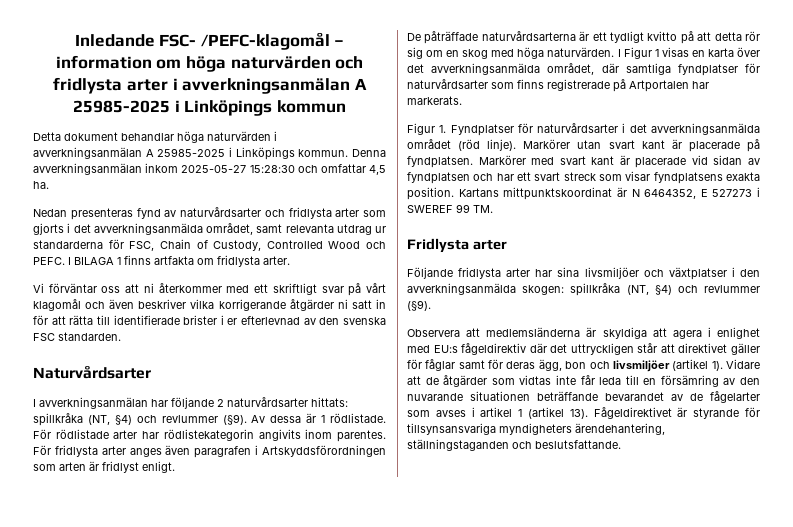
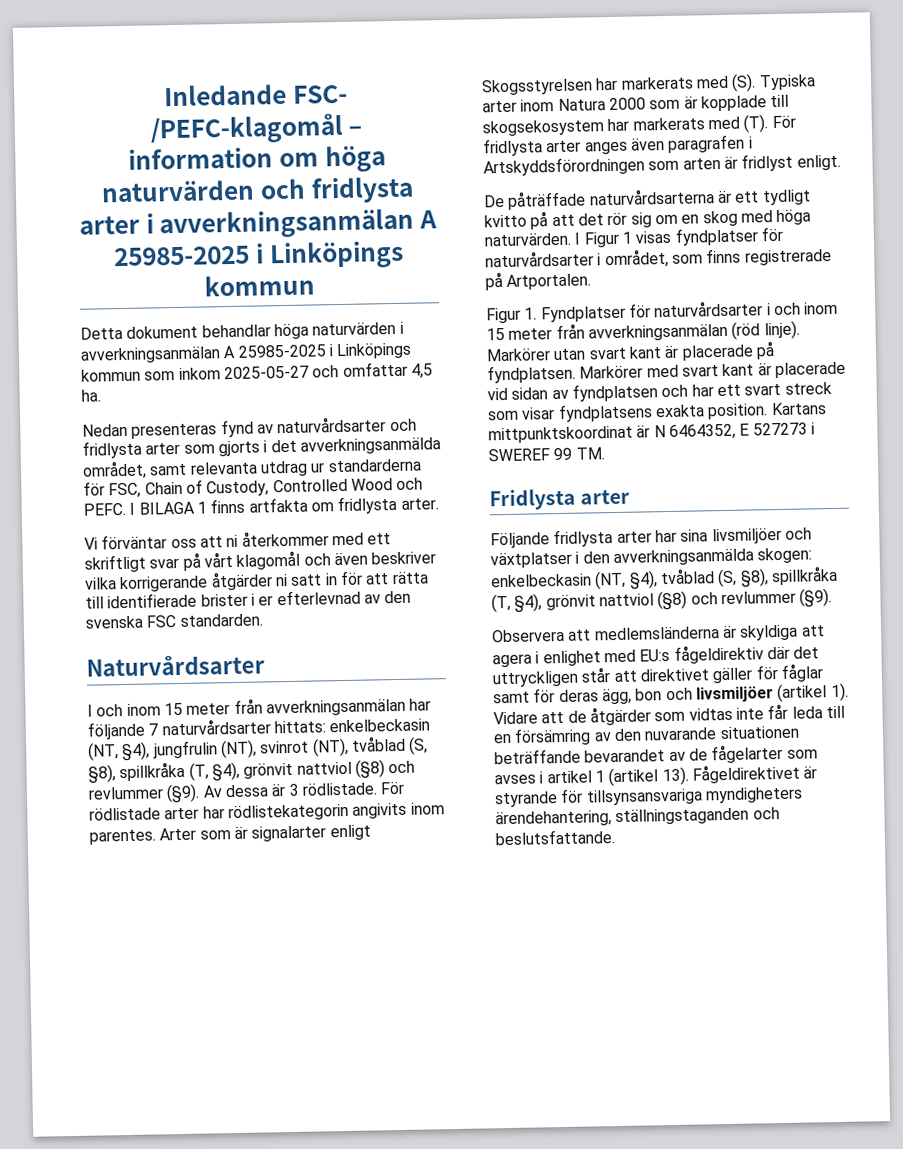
- Detta dokument behandlar höga naturvärden i avverkningsanmälan A 25985-2025 i Linköpings kommun. Denna avverkningsanmälan inkom 2025-05-27 15:28:30 och omfattar 4,5 ha.
+ Detta dokument behandlar höga naturvärden i avverkningsanmälan A 25985-2025 i Linköpings kommun som inkom 2025-05-27 och omfattar 4,5 ha.
- I avverkningsanmälan har följande 2 naturvårdsarter hittats: spillkråka (NT, §4) och revlummer (§9).
+ I och inom 15 meter från avverkningsanmälan har följande 7 naturvårdsarter hittats: enkelbeckasin (NT, §4), jungfrulin (NT), svinrot (NT), tvåblad (S, §8), spillkråka (T, §4), grönvit nattviol (§8) och revlummer (§9).
- Av dessa är 1 rödlistade.
+ Av dessa är 3 rödlistade.
- För fridlysta arter anges även paragrafen i Artskyddsförordningen som arten är fridlyst enligt.
+ Arter som är signalarter enligt Skogsstyrelsen har markerats med (S). Typiska arter inom Natura 2000 som är kopplade till skogsekosystem har markerats med (T). För fridlysta arter anges även paragrafen i Artskyddsförordningen som arten är fridlyst enligt.
- De påträffade naturvårdsarterna är ett tydligt kvitto på att detta rör sig om en skog med höga naturvärden.
+ De påträffade naturvårdsarterna är ett tydligt kvitto på att det rör sig om en skog med höga naturvärden.
- I Figur 1 visas en karta över det avverkningsanmälda området, där samtliga fyndplatser för naturvårdsarter som finns registrerade på Artportalen har markerats.
+ I Figur 1 visas fyndplatser för naturvårdsarter i området, som finns registrerade på Artportalen.
- Figur 1. Fyndplatser för naturvårdsarter i det avverkningsanmälda området (röd linje).
+ Figur 1. Fyndplatser för naturvårdsarter i och inom 15 meter från avverkningsanmälan (röd linje).
- Följande fridlysta arter har sina livsmiljöer och växtplatser i den avverkningsanmälda skogen: spillkråka (NT, §4) och revlummer (§9).
+ Följande fridlysta arter har sina livsmiljöer och växtplatser i den avverkningsanmälda skogen: enkelbeckasin (NT, §4), tvåblad (S, §8), spillkråka (T, §4), grönvit nattviol (§8) och revlummer (§9).

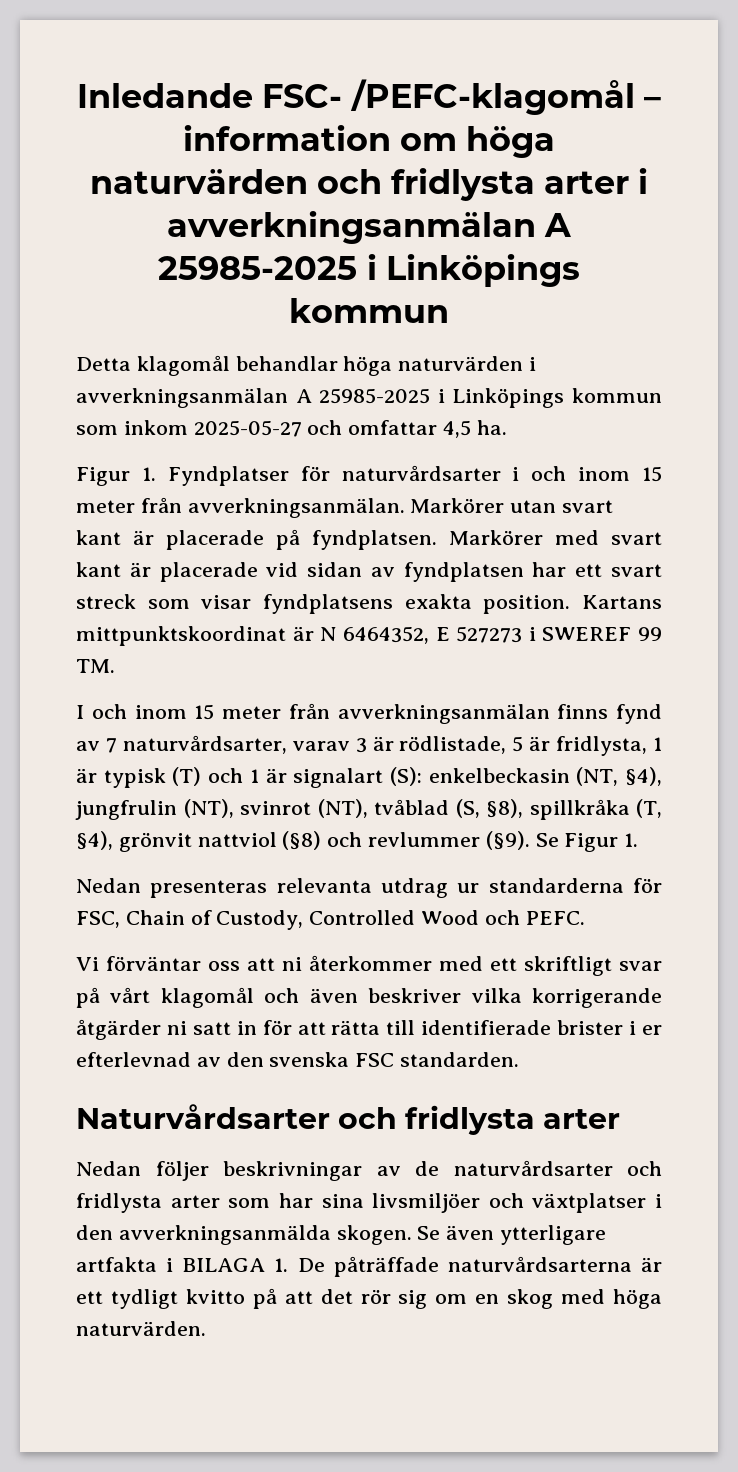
- Detta dokument behandlar höga naturvärden i avverkningsanmälan A 25985-2025 i Linköpings kommun som inkom 2025-05-27 och omfattar 4,5 ha.
+ Detta klagomål behandlar höga naturvärden i avverkningsanmälan A 25985-2025 i Linköpings kommun som inkom 2025-05-27 och omfattar 4,5 ha.
- Nedan presenteras fynd av naturvårdsarter och fridlysta arter som gjorts i det avverkningsanmälda området, samt relevanta utdrag ur standarderna för FSC, Chain of Custody, Controlled Wood och PEFC. I BILAGA 1 finns artfakta om fridlysta arter.
+ Figur 1. Fyndplatser för naturvårdsarter i och inom 15 meter från avverkningsanmälan. Markörer utan svart kant är placerade på fyndplatsen. Markörer med svart kant är placerade vid sidan av fyndplatsen har ett svart streck som visar fyndplatsens exakta position. Kartans mittpunktskoordinat är N 6464352, E 527273 i SWEREF 99 TM.
+ I och inom 15 meter från avverkningsanmälan finns fynd av 7 naturvårdsarter, varav 3 är rödlistade, 5 är fridlysta, 1 är typisk (T) och 1 är signalart (S): enkelbeckasin (NT, §4), jungfrulin (NT), svinrot (NT), tvåblad (S, §8), spillkråka (T, §4), grönvit nattviol (§8) och revlummer (§9). Se Figur 1.
+ Nedan presenteras relevanta utdrag ur standarderna för FSC, Chain of Custody, Controlled Wood och PEFC.
- Naturvårdsarter
- I och inom 15 meter från avverkningsanmälan har följande 7 naturvårdsarter hittats: enkelbeckasin (NT, §4), jungfrulin (NT), svinrot (NT), tvåblad (S, §8), spillkråka (T, §4), grönvit nattviol (§8) och revlummer (§9). Av dessa är 3 rödlistade. För rödlistade arter har rödlistekategorin angivits inom parentes. Arter som är signalarter enligt Skogsstyrelsen har markerats med (S). Typiska arter inom Natura 2000 som är kopplade till skogsekosystem har markerats med (T). För fridlysta arter anges även paragrafen i Artskyddsförordningen som arten är fridlyst enligt.
- De påträffade naturvårdsarterna är ett tydligt kvitto på att det rör sig om en skog med höga naturvärden. I Figur 1 visas fyndplatser för naturvårdsarter i området, som finns registrerade på Artportalen.
- Figur 1. Fyndplatser för naturvårdsarter i och inom 15 meter från avverkningsanmälan (röd linje). Markörer utan svart kant är placerade på fyndplatsen. Markörer med svart kant är placerade vid sidan av fyndplatsen och har ett svart streck som visar fyndplatsens exakta position. Kartans mittpunktskoordinat är N 6464352, E 527273 i SWEREF 99 TM.
- Fridlysta arter
- Följande fridlysta arter har sina livsmiljöer och växtplatser i den avverkningsanmälda skogen: enkelbeckasin (NT, §4), tvåblad (S, §8), spillkråka (T, §4), grönvit nattviol (§8) och revlummer (§9).
- Observera att medlemsländerna är skyldiga att agera i enlighet med EU:s fågeldirektiv där det uttryckligen står att direktivet gäller för fåglar samt för deras ägg, bon och livsmiljöer (artikel 1). Vidare att de åtgärder som vidtas inte får leda till en försämring av den nuvarande situationen beträffande bevarandet av de fågelarter som avses i artikel 1 (artikel 13). Fågeldirektivet är styrande för tillsynsansvariga myndigheters ärendehantering, ställningstaganden och beslutsfattande.
+ Naturvårdsarter och fridlysta arter
+ Nedan följer beskrivningar av de naturvårdsarter och fridlysta arter som har sina livsmiljöer och växtplatser i den avverkningsanmälda skogen. Se även ytterligare artfakta i BILAGA 1. De påträffade naturvårdsarterna är ett tydligt kvitto på att det rör sig om en skog med höga naturvärden.

